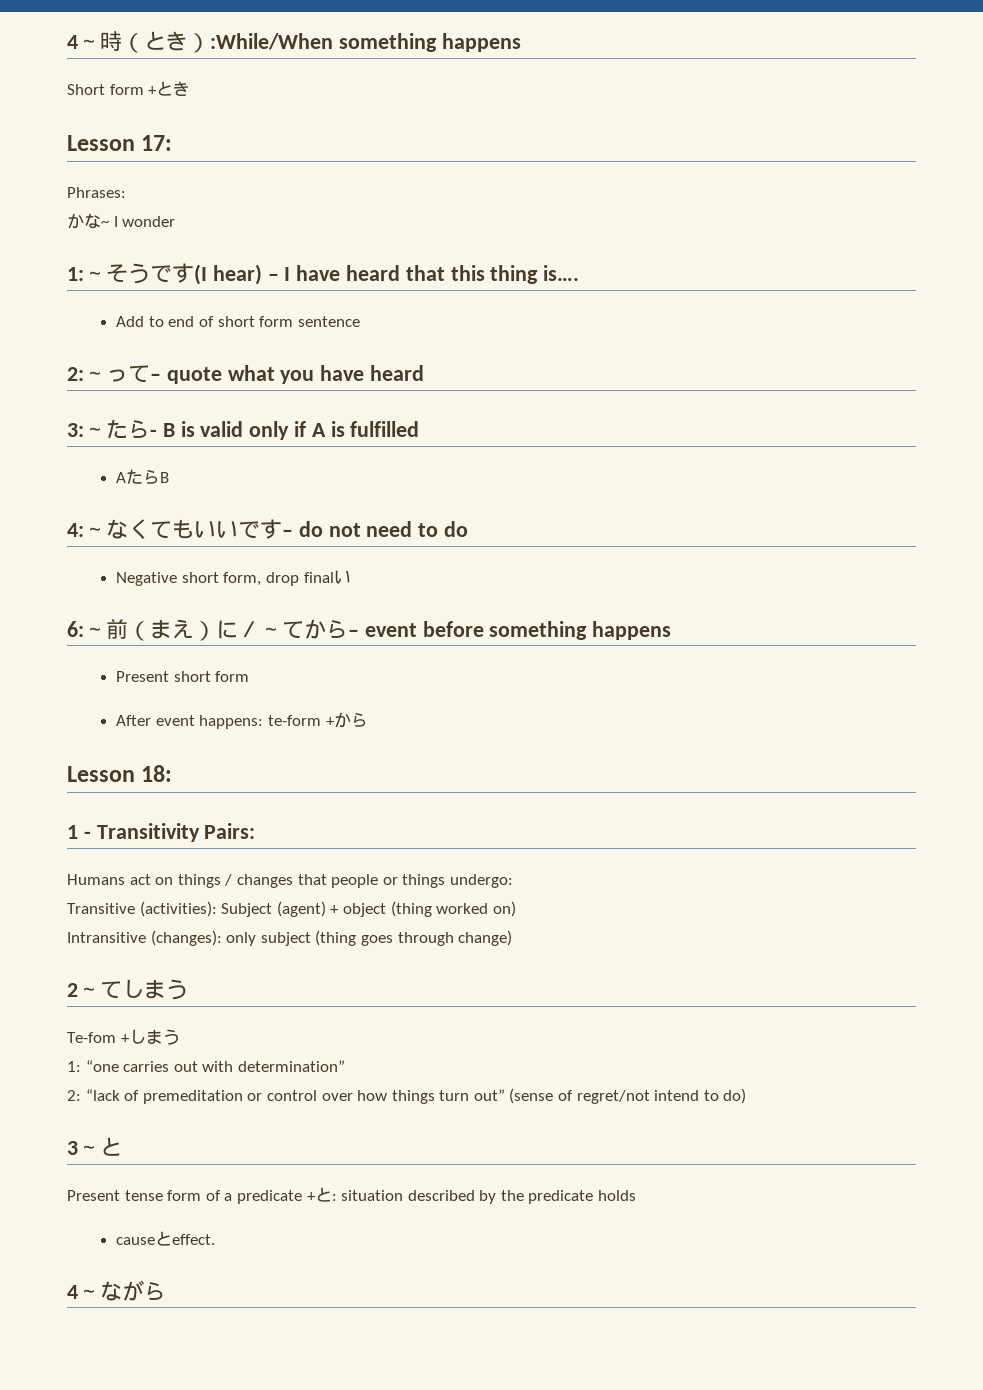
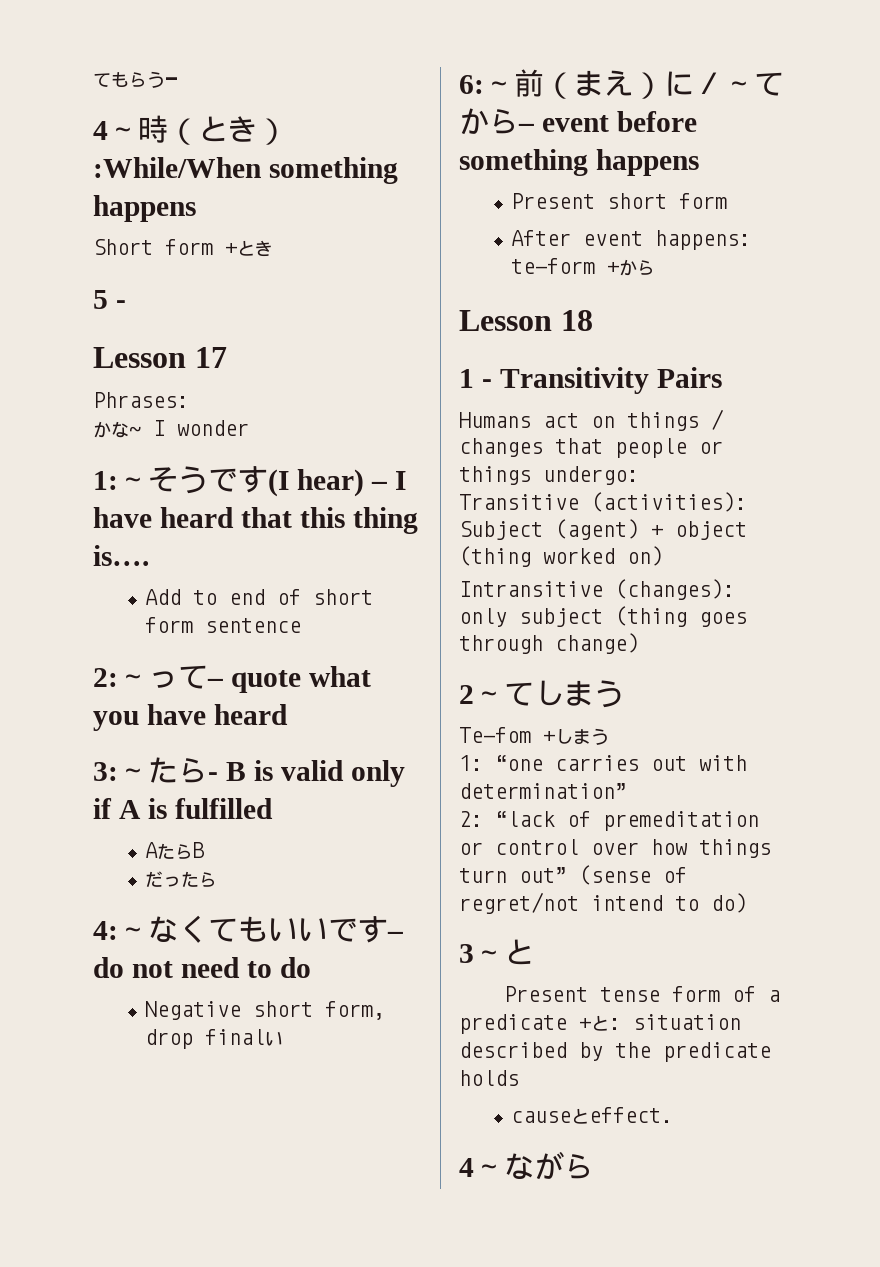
+ てもらう-
- Lesson 17:
+ 5 -
+ Lesson 17
+ だったら
- Lesson 18:
+ Lesson 18
- 1 - Transitivity Pairs:
+ 1 - Transitivity Pairs

